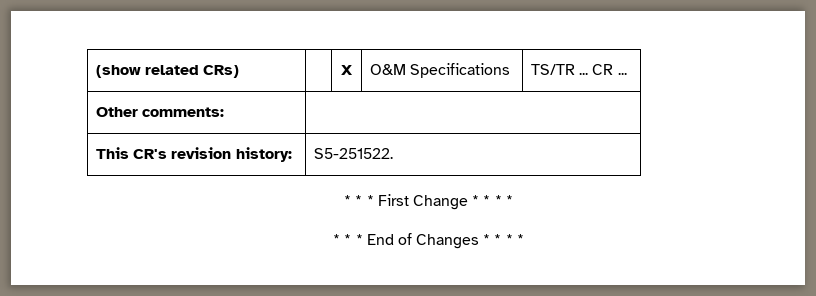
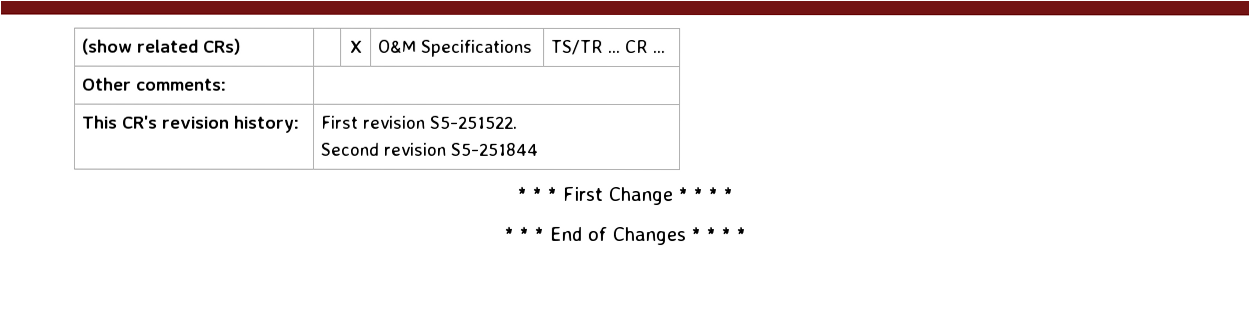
- This CR's revision history: | S5-251522.
+ This CR's revision history: | First revision S5-251522.
+ Second revision S5-251844

